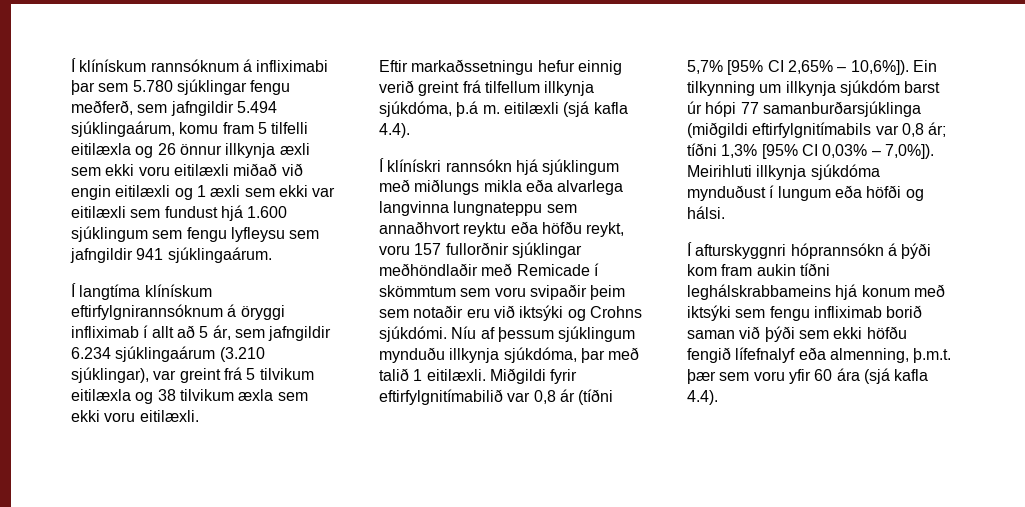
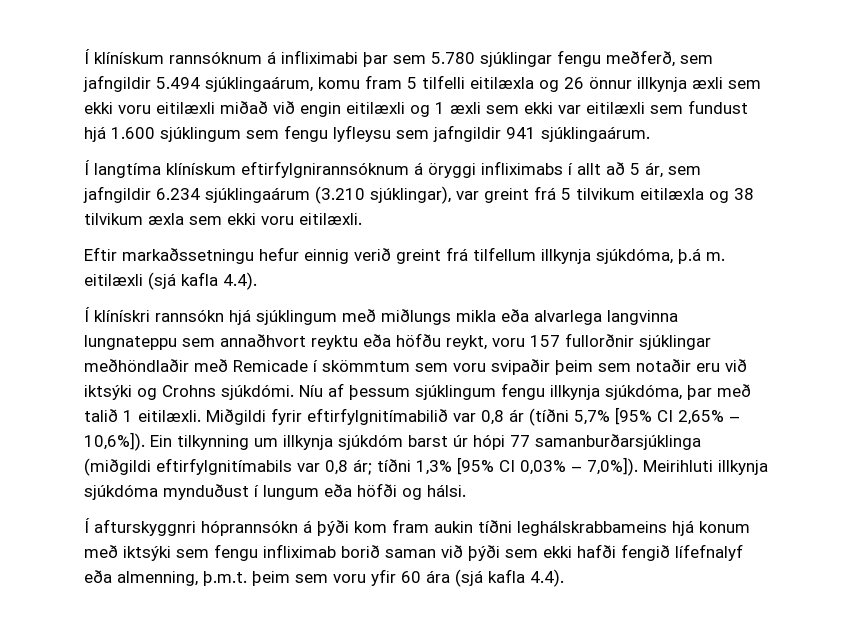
- Í langtíma klínískum eftirfylgnirannsóknum á öryggi infliximab í allt að 5 ár, sem jafngildir 6.234 sjúklingaárum (3.210 sjúklingar), var greint frá 5 tilvikum eitilæxla og 38 tilvikum æxla sem ekki voru eitilæxli.
+ Í langtíma klínískum eftirfylgnirannsóknum á öryggi infliximabs í allt að 5 ár, sem jafngildir 6.234 sjúklingaárum (3.210 sjúklingar), var greint frá 5 tilvikum eitilæxla og 38 tilvikum æxla sem ekki voru eitilæxli.
- Níu af þessum sjúklingum mynduðu illkynja sjúkdóma, þar með talið 1 eitilæxli.
+ Níu af þessum sjúklingum fengu illkynja sjúkdóma, þar með talið 1 eitilæxli.
- Í afturskyggnri hóprannsókn á þýði kom fram aukin tíðni leghálskrabbameins hjá konum með iktsýki sem fengu infliximab borið saman við þýði sem ekki höfðu fengið lífefnalyf eða almenning, þ.m.t. þær sem voru yfir 60 ára (sjá kafla 4.4).
+ Í afturskyggnri hóprannsókn á þýði kom fram aukin tíðni leghálskrabbameins hjá konum með iktsýki sem fengu infliximab borið saman við þýði sem ekki hafði fengið lífefnalyf eða almenning, þ.m.t. þeim sem voru yfir 60 ára (sjá kafla 4.4).

